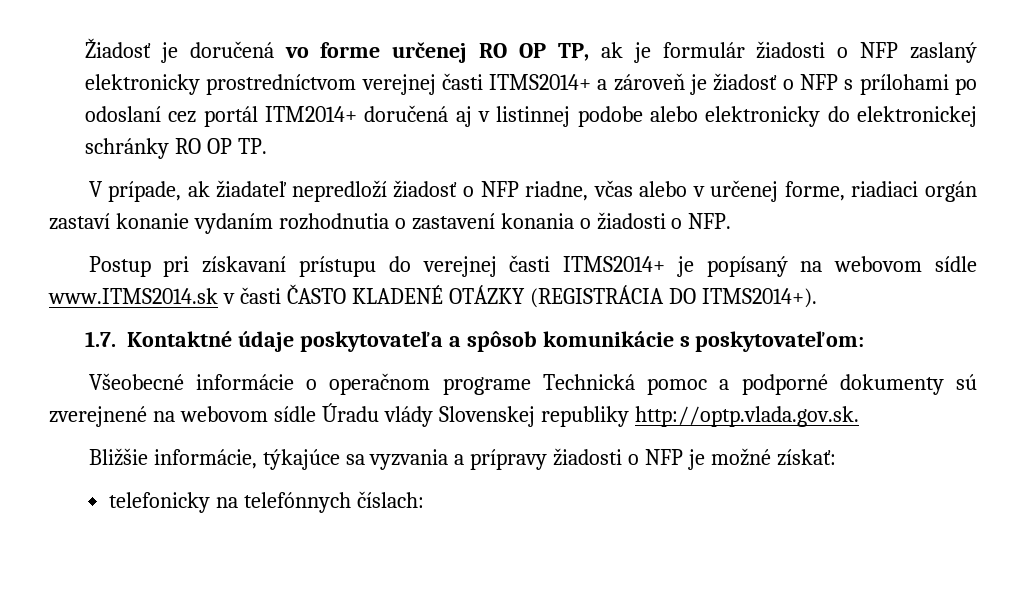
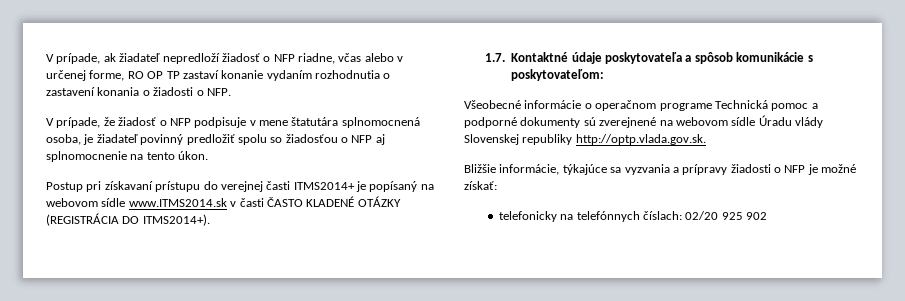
- Žiadosť je doručená vo forme určenej RO OP TP, ak je formulár žiadosti o NFP zaslaný elektronicky prostredníctvom verejnej časti ITMS2014+ a zároveň je žiadosť o NFP s prílohami po odoslaní cez portál ITM2014+ doručená aj v listinnej podobe alebo elektronicky do elektronickej schránky RO OP TP.
- V prípade, ak žiadateľ nepredloží žiadosť o NFP riadne, včas alebo v určenej forme, riadiaci orgán zastaví konanie vydaním rozhodnutia o zastavení konania o žiadosti o NFP.
+ V prípade, ak žiadateľ nepredloží žiadosť o NFP riadne, včas alebo v určenej forme, RO OP TP zastaví konanie vydaním rozhodnutia o zastavení konania o žiadosti o NFP.
+ V prípade, že žiadosť o NFP podpisuje v mene štatutára splnomocnená osoba, je žiadateľ povinný predložiť spolu so žiadosťou o NFP aj splnomocnenie na tento úkon.
- telefonicky na telefónnych číslach:
+ telefonicky na telefónnych číslach: 02/20 925 902

